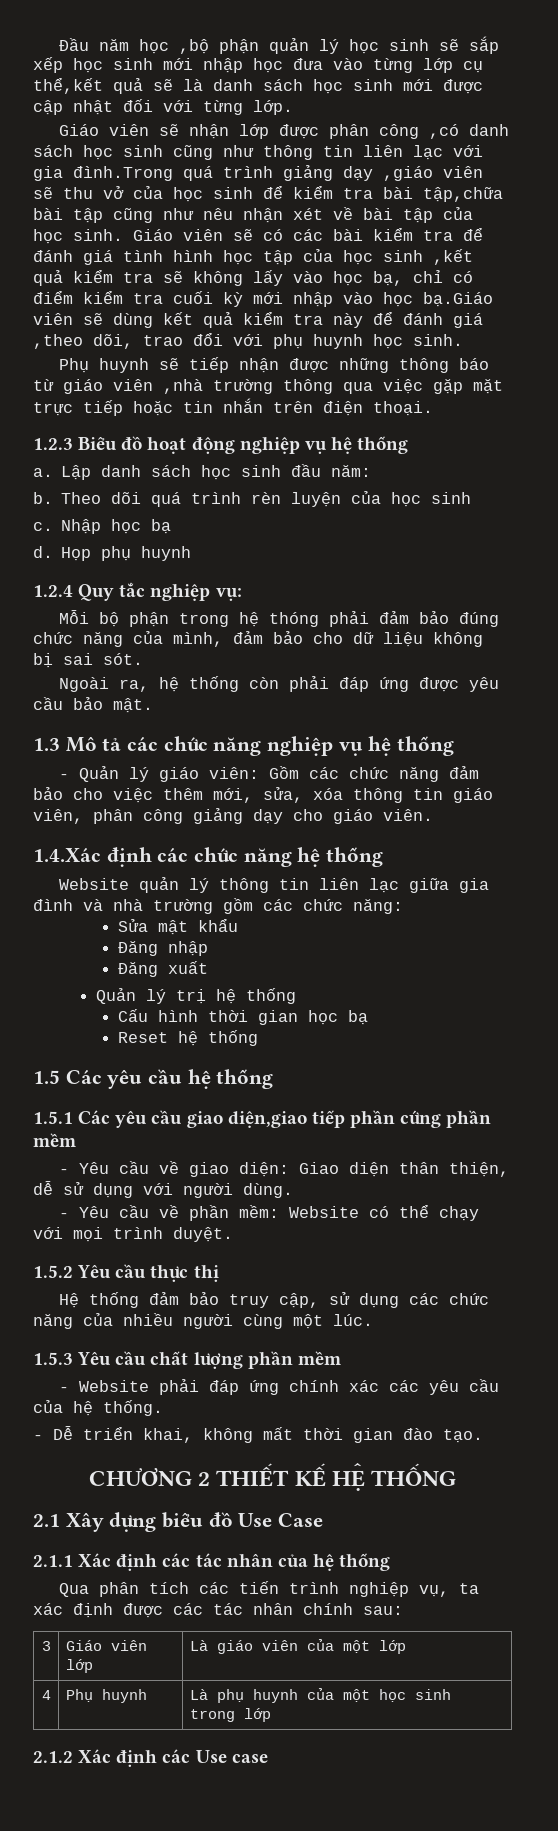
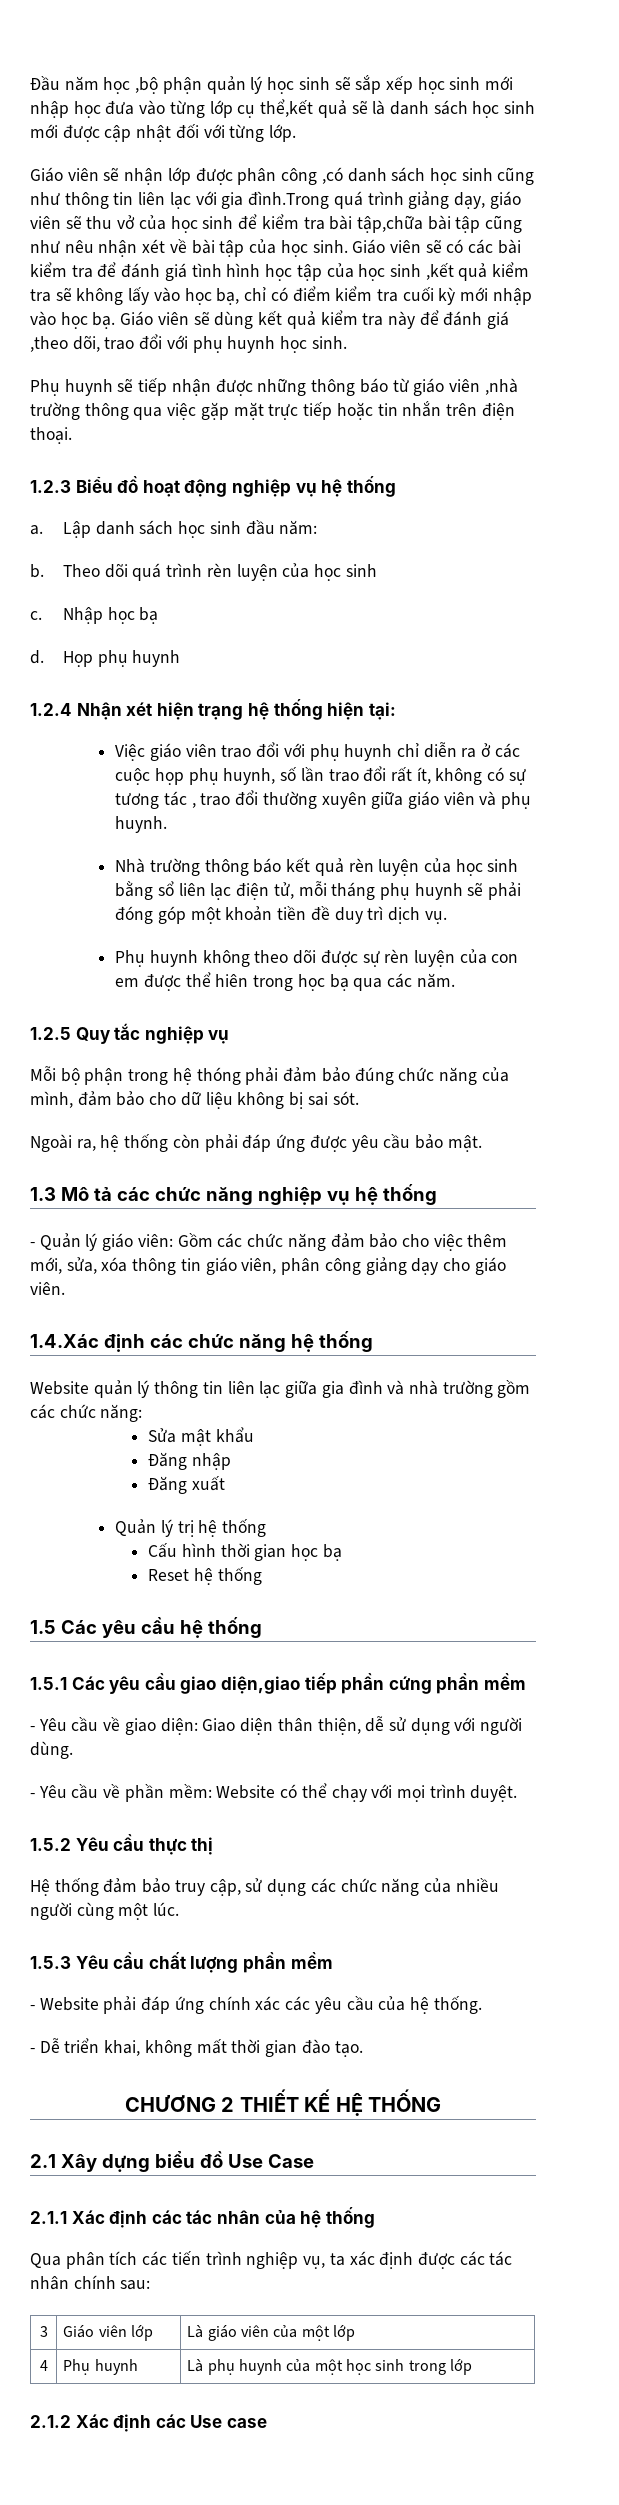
- Giáo viên sẽ nhận lớp được phân công ,có danh sách học sinh cũng như thông tin liên lạc với gia đình.Trong quá trình giảng dạy ,giáo viên sẽ thu vở của học sinh để kiểm tra bài tập,chữa bài tập cũng như nêu nhận xét về bài tập của học sinh.
+ Giáo viên sẽ nhận lớp được phân công ,có danh sách học sinh cũng như thông tin liên lạc với gia đình.Trong quá trình giảng dạy, giáo viên sẽ thu vở của học sinh để kiểm tra bài tập,chữa bài tập cũng như nêu nhận xét về bài tập của học sinh.
- Giáo viên sẽ có các bài kiểm tra để đánh giá tình hình học tập của học sinh ,kết quả kiểm tra sẽ không lấy vào học bạ, chỉ có điểm kiểm tra cuối kỳ mới nhập vào học bạ.Giáo viên sẽ dùng kết quả kiểm tra này để đánh giá ,theo dõi, trao đổi với phụ huynh học sinh.
+ Giáo viên sẽ có các bài kiểm tra để đánh giá tình hình học tập của học sinh ,kết quả kiểm tra sẽ không lấy vào học bạ, chỉ có điểm kiểm tra cuối kỳ mới nhập vào học bạ. Giáo viên sẽ dùng kết quả kiểm tra này để đánh giá ,theo dõi, trao đổi với phụ huynh học sinh.
- 1.2.4 Quy tắc nghiệp vụ:
+ 1.2.4 Nhận xét hiện trạng hệ thống hiện tại:
+ Việc giáo viên trao đổi với phụ huynh chỉ diễn ra ở các cuộc họp phụ huynh, số lần trao đổi rất ít, không có sự tương tác , trao đổi thường xuyên giữa giáo viên và phụ huynh.
+ Nhà trường thông báo kết quả rèn luyện của học sinh bằng sổ liên lạc điện tử, mỗi tháng phụ huynh sẽ phải đóng góp một khoản tiền đề duy trì dịch vụ.
+ Phụ huynh không theo dõi được sự rèn luyện của con em được thể hiên trong học bạ qua các năm.
+ 1.2.5 Quy tắc nghiệp vụ

